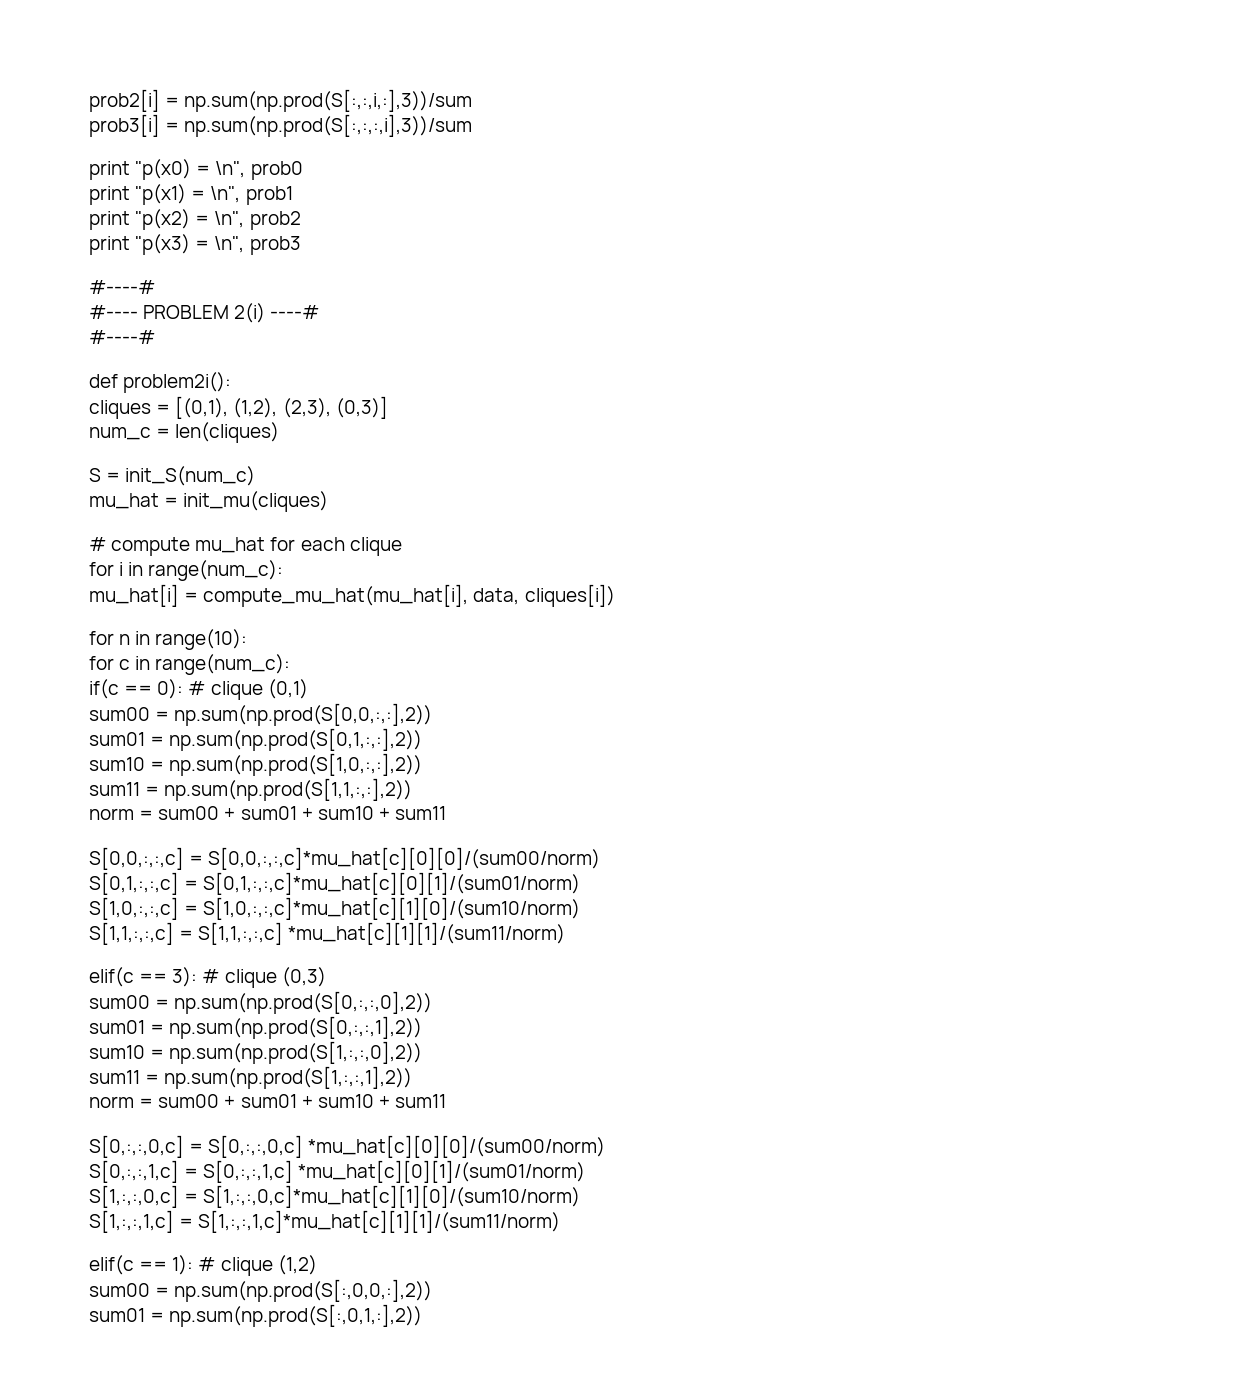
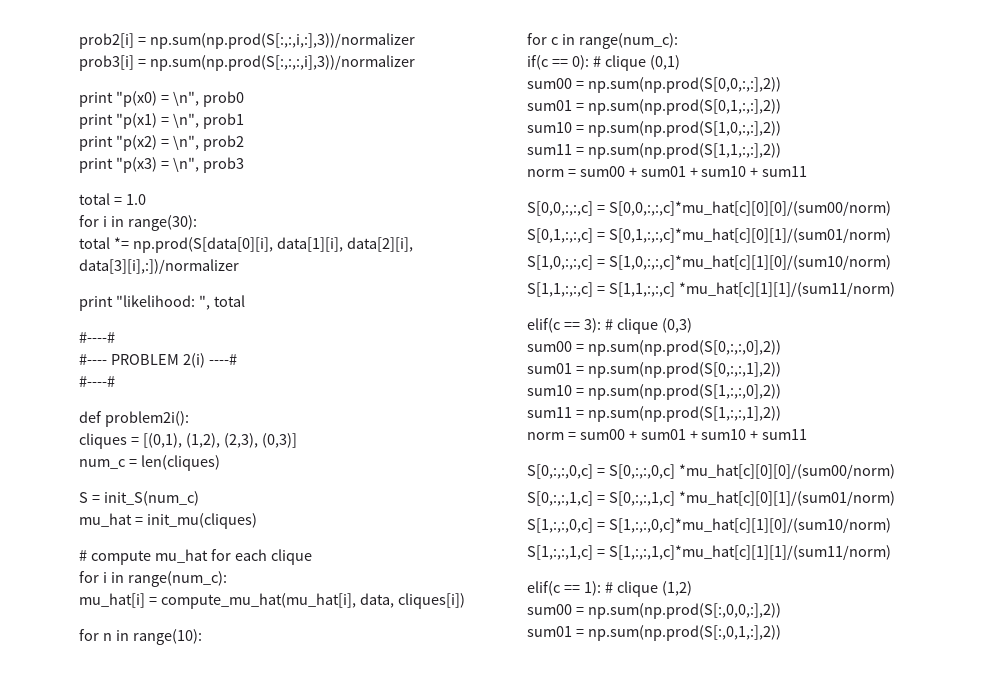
- prob2[i] = np.sum(np.prod(S[:,:,i,:],3))/sum
+ prob2[i] = np.sum(np.prod(S[:,:,i,:],3))/normalizer
- prob3[i] = np.sum(np.prod(S[:,:,:,i],3))/sum
+ prob3[i] = np.sum(np.prod(S[:,:,:,i],3))/normalizer
+ total = 1.0
+ for i in range(30):
+ total *= np.prod(S[data[0][i], data[1][i], data[2][i], data[3][i],:])/normalizer
+ print "likelihood: ", total

